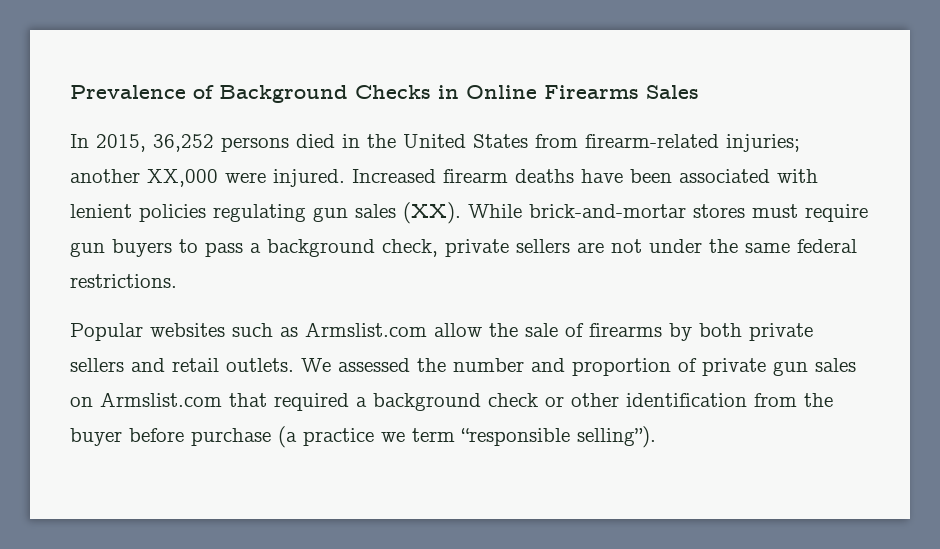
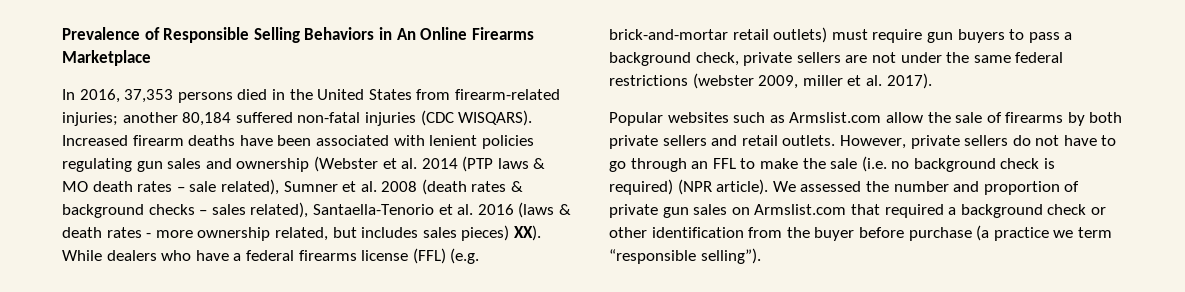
- Prevalence of Background Checks in Online Firearms Sales
+ Prevalence of Responsible Selling Behaviors in An Online Firearms Marketplace
- In 2015, 36,252 persons died in the United States from firearm-related injuries; another XX,000 were injured.
+ In 2016, 37,353 persons died in the United States from firearm-related injuries; another 80,184 suffered non-fatal injuries (CDC WISQARS).
- Increased firearm deaths have been associated with lenient policies regulating gun sales (XX). While brick-and-mortar stores must require gun buyers to pass a background check, private sellers are not under the same federal restrictions.
+ Increased firearm deaths have been associated with lenient policies regulating gun sales and ownership (Webster et al. 2014 (PTP laws & MO death rates – sale related), Sumner et al. 2008 (death rates & background checks – sales related), Santaella-Tenorio et al. 2016 (laws & death rates - more ownership related, but includes sales pieces) XX). While dealers who have a federal firearms license (FFL) (e.g. brick-and-mortar retail outlets) must require gun buyers to pass a background check, private sellers are not under the same federal restrictions (webster 2009, miller et al. 2017).
+ However, private sellers do not have to go through an FFL to make the sale (i.e. no background check is required) (NPR article).

